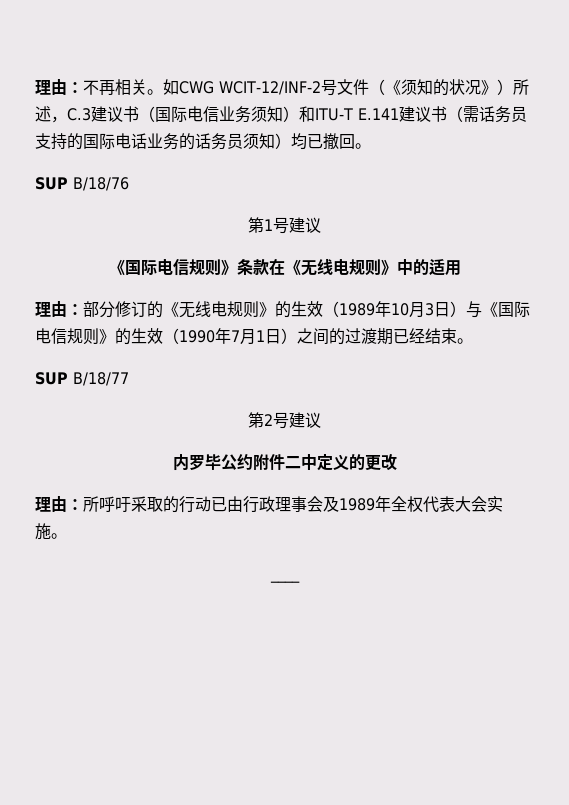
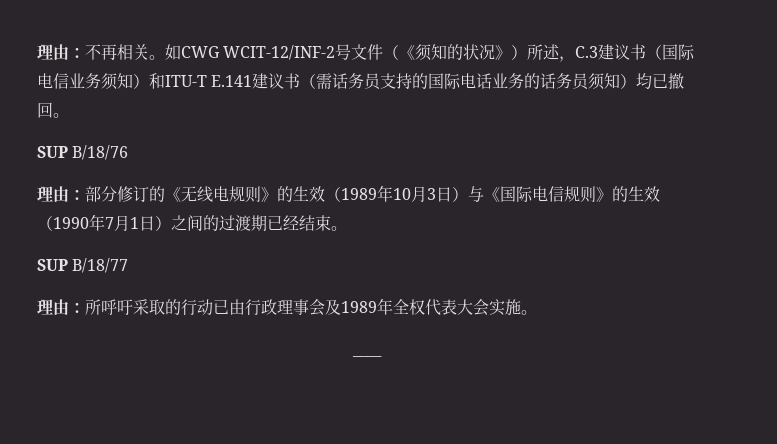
- 第1号建议
- 《国际电信规则》条款在《无线电规则》中的适用
- 第2号建议
- 内罗毕公约附件二中定义的更改

